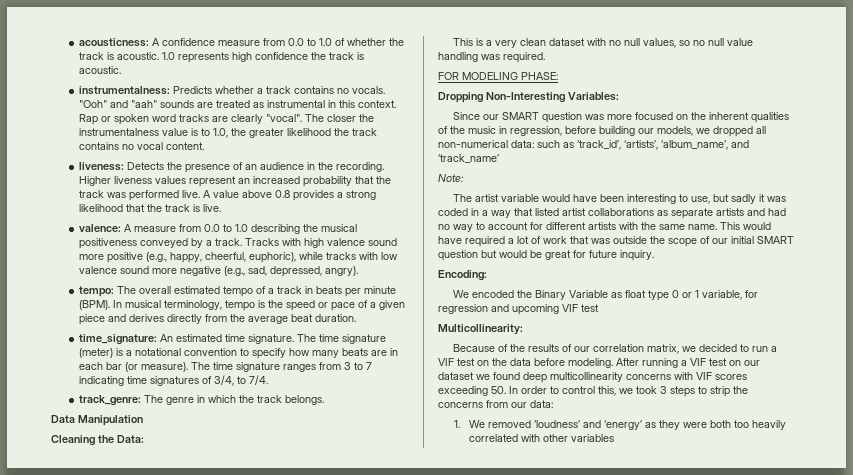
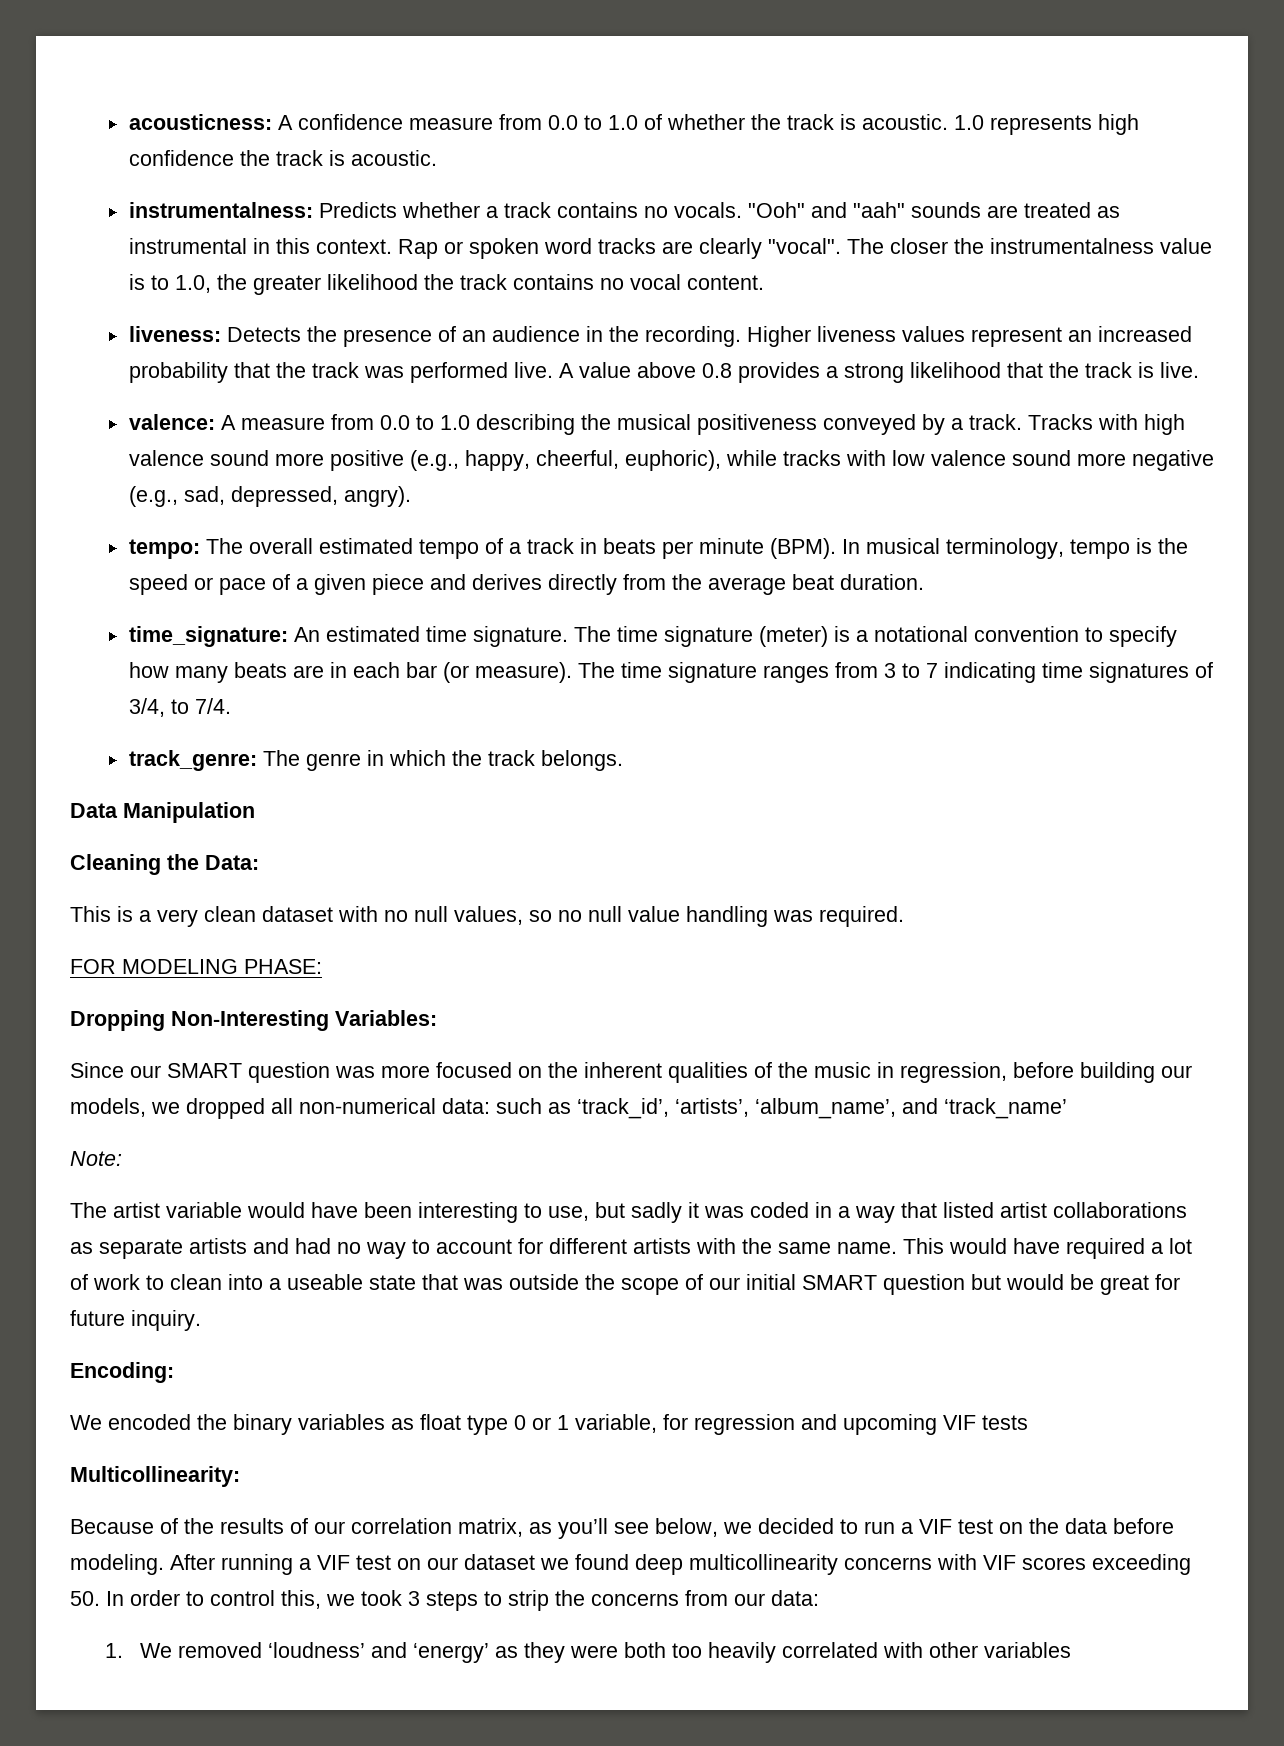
- This would have required a lot of work that was outside the scope of our initial SMART question but would be great for future inquiry.
+ This would have required a lot of work to clean into a useable state that was outside the scope of our initial SMART question but would be great for future inquiry.
- We encoded the Binary Variable as float type 0 or 1 variable, for regression and upcoming VIF test
+ We encoded the binary variables as float type 0 or 1 variable, for regression and upcoming VIF tests
- Because of the results of our correlation matrix, we decided to run a VIF test on the data before modeling.
+ Because of the results of our correlation matrix, as you’ll see below, we decided to run a VIF test on the data before modeling.

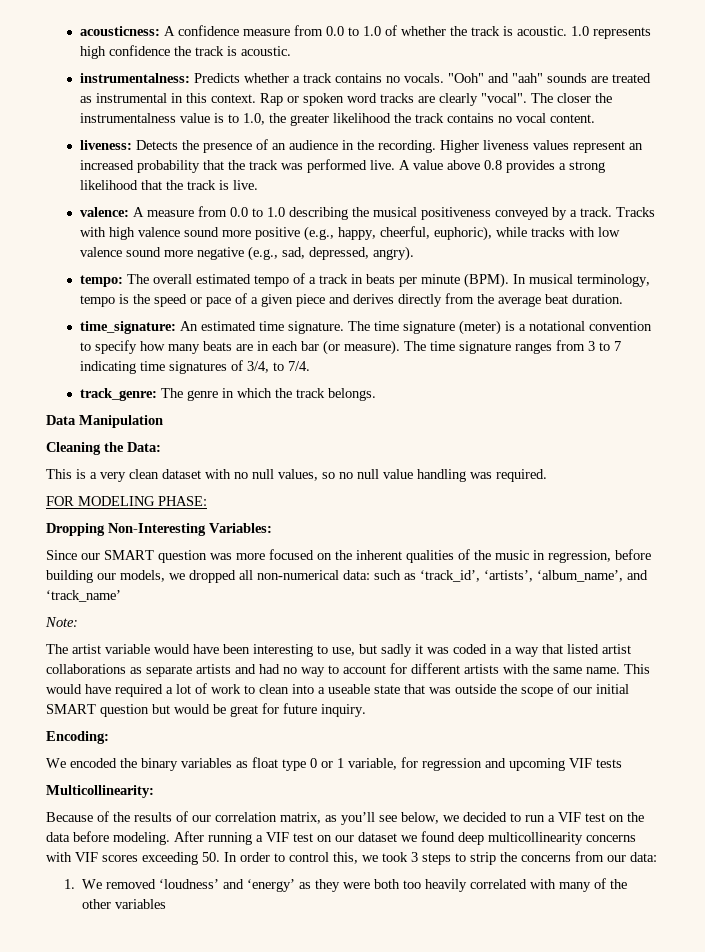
- 1. We removed ‘loudness’ and ‘energy’ as they were both too heavily correlated with other variables
+ 1. We removed ‘loudness’ and ‘energy’ as they were both too heavily correlated with many of the other variables

